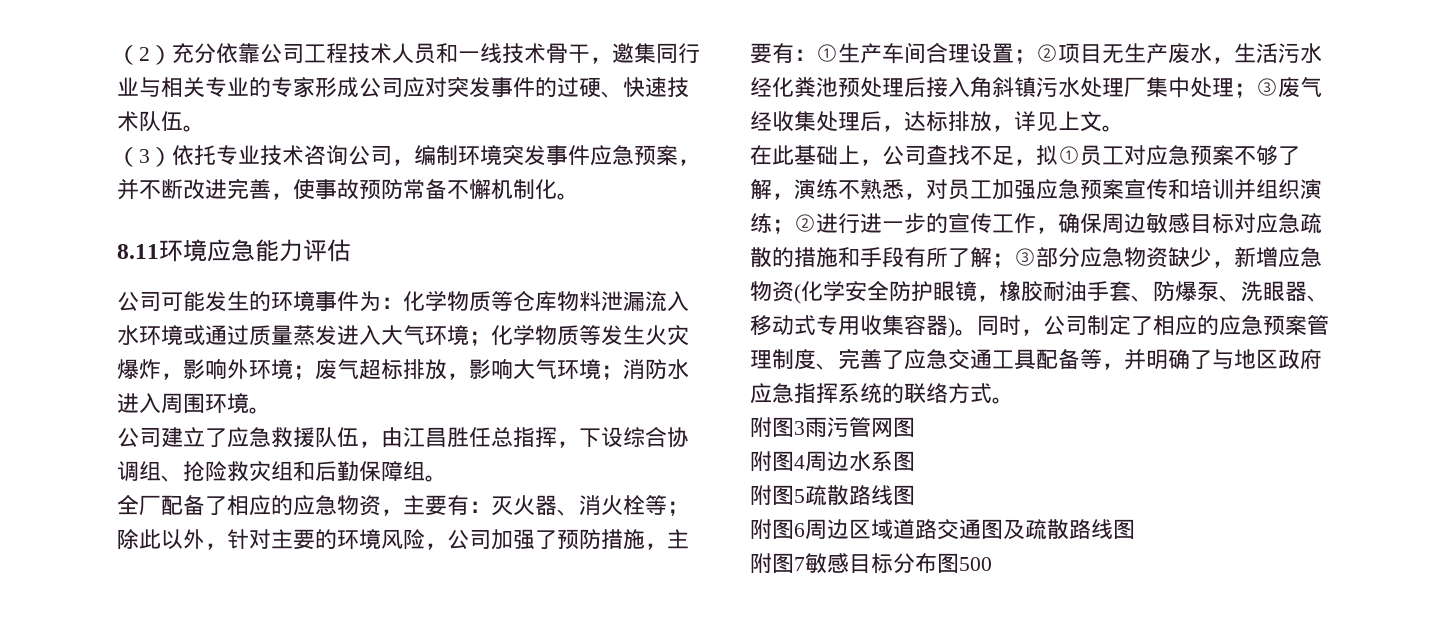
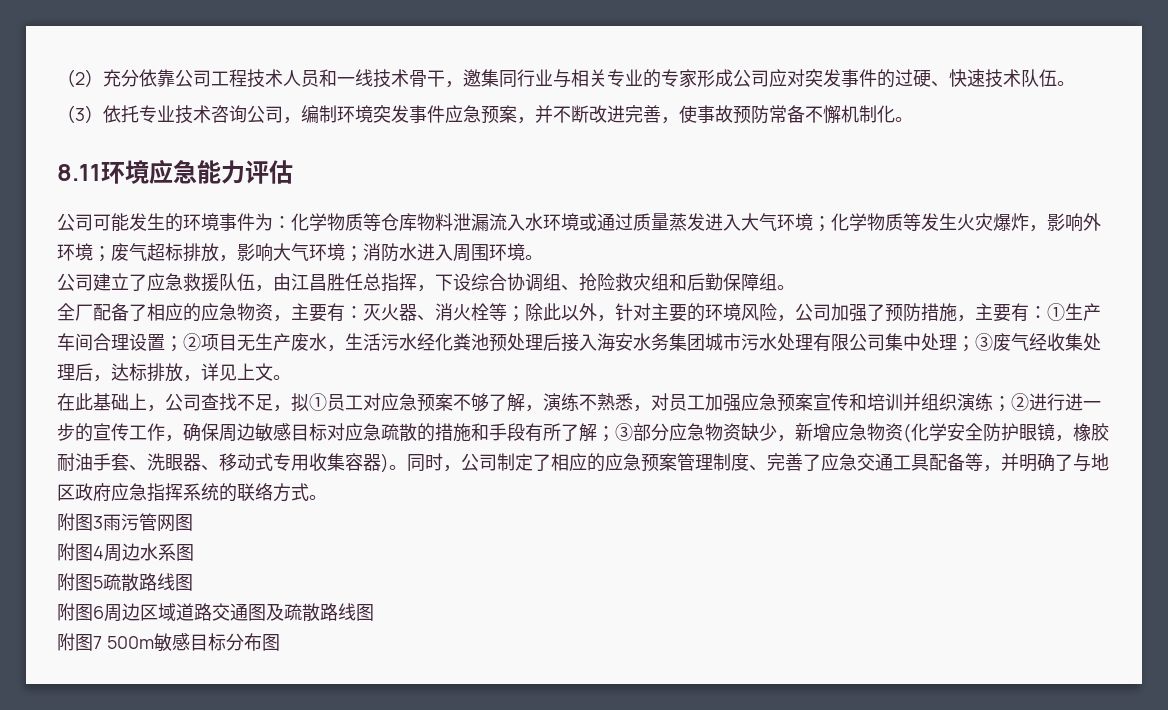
- 全厂配备了相应的应急物资，主要有：灭火器、消火栓等；除此以外，针对主要的环境风险，公司加强了预防措施，主要有：①生产车间合理设置；②项目无生产废水，生活污水经化粪池预处理后接入角斜镇污水处理厂集中处理；③废气经收集处理后，达标排放，详见上文。
+ 全厂配备了相应的应急物资，主要有：灭火器、消火栓等；除此以外，针对主要的环境风险，公司加强了预防措施，主要有：①生产车间合理设置；②项目无生产废水，生活污水经化粪池预处理后接入海安水务集团城市污水处理有限公司集中处理；③废气经收集处理后，达标排放，详见上文。
- ③部分应急物资缺少，新增应急物资(化学安全防护眼镜，橡胶耐油手套、防爆泵、洗眼器、移动式专用收集容器)。
+ ③部分应急物资缺少，新增应急物资(化学安全防护眼镜，橡胶耐油手套、洗眼器、移动式专用收集容器)。
- 附图7敏感目标分布图500
+ 附图7 500m敏感目标分布图

